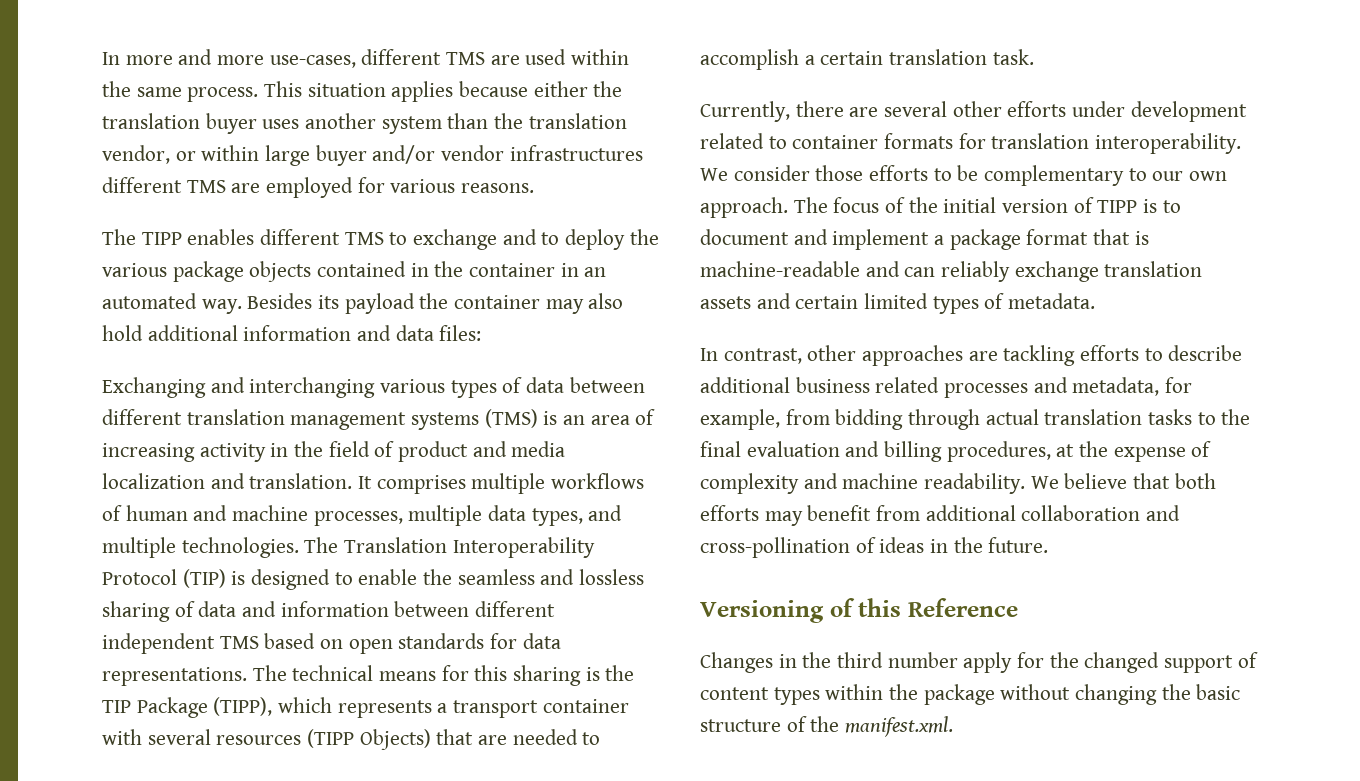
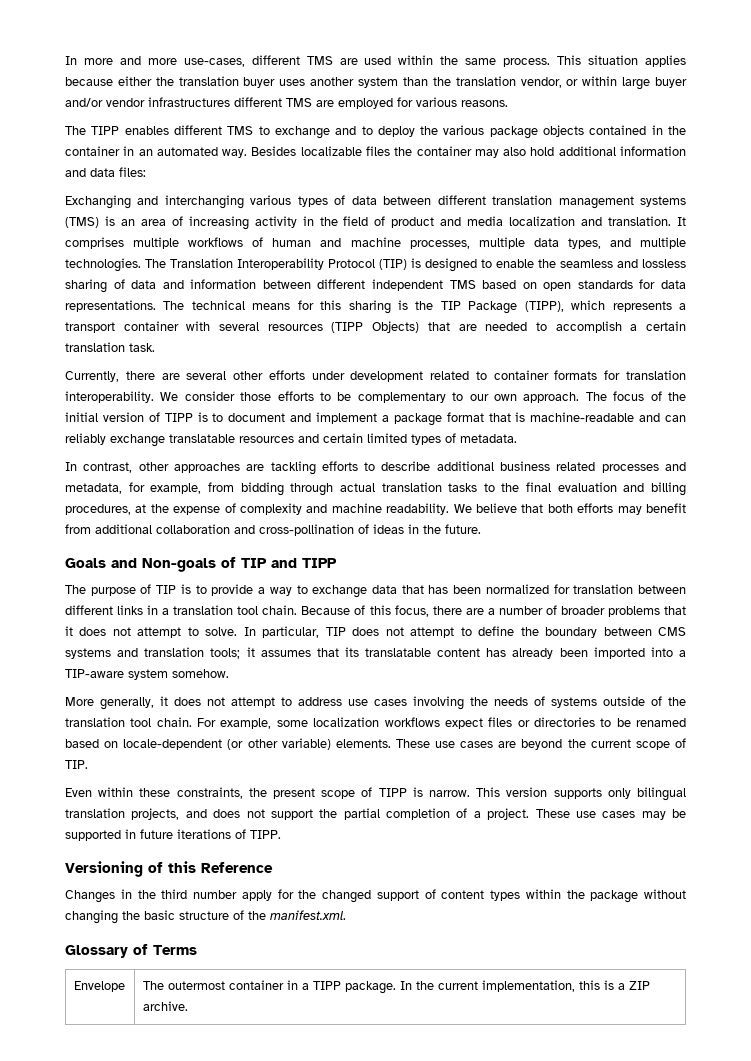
- Besides its payload the container may also hold additional information and data files:
+ Besides localizable files the container may also hold additional information and data files:
- The focus of the initial version of TIPP is to document and implement a package format that is machine-readable and can reliably exchange translation assets and certain limited types of metadata.
+ The focus of the initial version of TIPP is to document and implement a package format that is machine-readable and can reliably exchange translatable resources and certain limited types of metadata.
+ Goals and Non-goals of TIP and TIPP
+ The purpose of TIP is to provide a way to exchange data that has been normalized for translation between different links in a translation tool chain. Because of this focus, there are a number of broader problems that it does not attempt to solve. In particular, TIP does not attempt to define the boundary between CMS systems and translation tools; it assumes that its translatable content has already been imported into a TIP-aware system somehow.
+ More generally, it does not attempt to address use cases involving the needs of systems outside of the translation tool chain. For example, some localization workflows expect files or directories to be renamed based on locale-dependent (or other variable) elements. These use cases are beyond the current scope of TIP.
+ Even within these constraints, the present scope of TIPP is narrow. This version supports only bilingual translation projects, and does not support the partial completion of a project. These use cases may be supported in future iterations of TIPP.
+ Glossary of Terms
+ Envelope | The outermost container in a TIPP package. In the current implementation, this is a ZIP archive.

